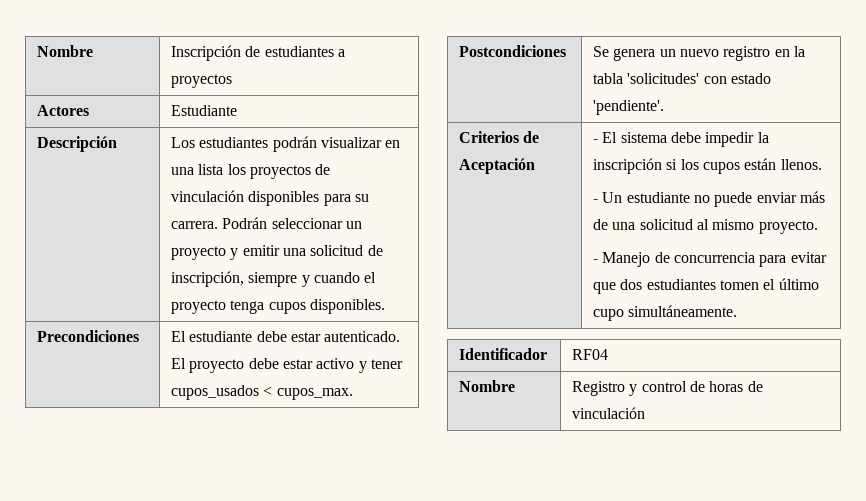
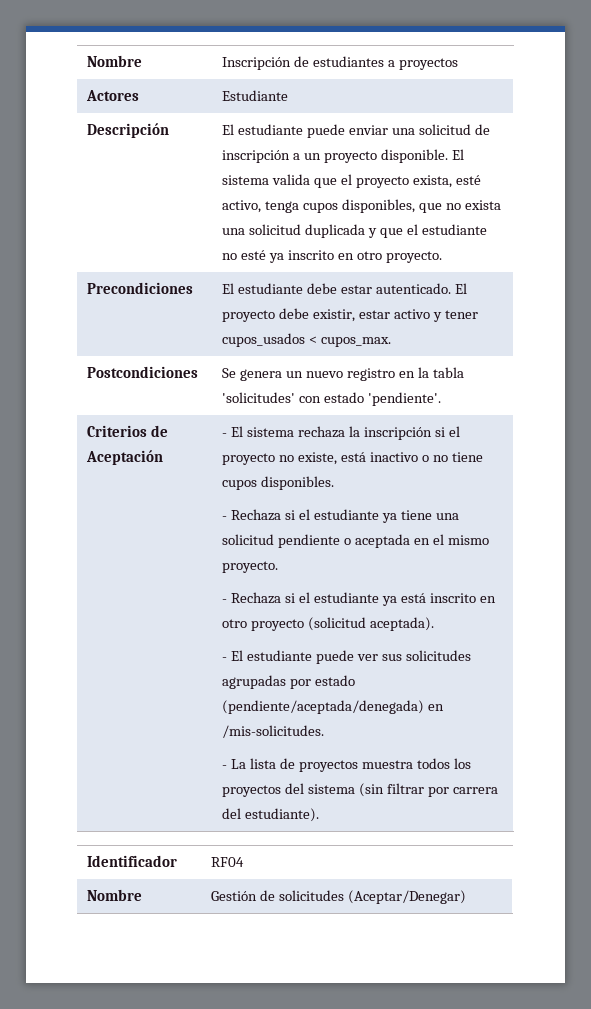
- Los estudiantes podrán visualizar en una lista los proyectos de vinculación disponibles para su carrera. Podrán seleccionar un proyecto y emitir una solicitud de inscripción, siempre y cuando el proyecto tenga cupos disponibles.
+ El estudiante puede enviar una solicitud de inscripción a un proyecto disponible. El sistema valida que el proyecto exista, esté activo, tenga cupos disponibles, que no exista una solicitud duplicada y que el estudiante no esté ya inscrito en otro proyecto.
- Precondiciones | El estudiante debe estar autenticado. El proyecto debe estar activo y tener cupos_usados < cupos_max.
+ Precondiciones | El estudiante debe estar autenticado. El proyecto debe existir, estar activo y tener cupos_usados < cupos_max.
- - El sistema debe impedir la inscripción si los cupos están llenos.
- - Un estudiante no puede enviar más de una solicitud al mismo proyecto.
- - Manejo de concurrencia para evitar que dos estudiantes tomen el último cupo simultáneamente.
+ - El sistema rechaza la inscripción si el proyecto no existe, está inactivo o no tiene cupos disponibles.
+ - Rechaza si el estudiante ya tiene una solicitud pendiente o aceptada en el mismo proyecto.
+ - Rechaza si el estudiante ya está inscrito en otro proyecto (solicitud aceptada).
+ - El estudiante puede ver sus solicitudes agrupadas por estado (pendiente/aceptada/denegada) en /mis-solicitudes.
+ - La lista de proyectos muestra todos los proyectos del sistema (sin filtrar por carrera del estudiante).
  Identificador | RF04
- Nombre | Registro y control de horas de vinculación
+ Nombre | Gestión de solicitudes (Aceptar/Denegar)

